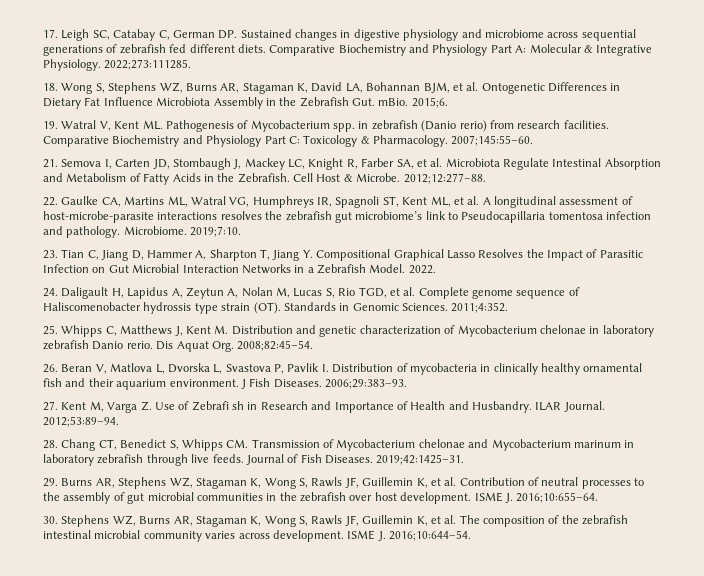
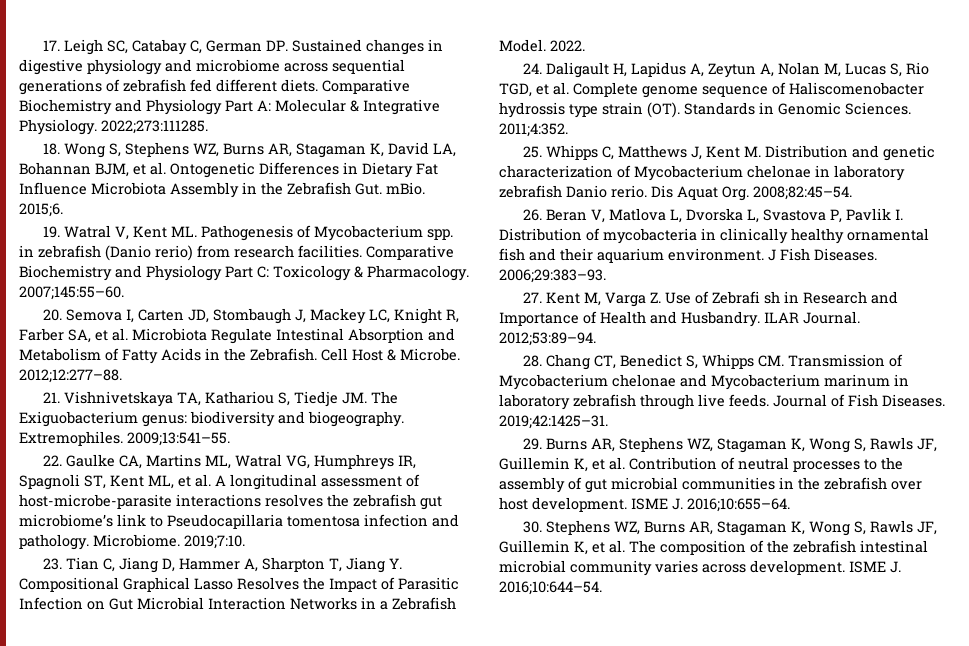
- 21. Semova I, Carten JD, Stombaugh J, Mackey LC, Knight R, Farber SA, et al. Microbiota Regulate Intestinal Absorption and Metabolism of Fatty Acids in the Zebrafish.
+ 20. Semova I, Carten JD, Stombaugh J, Mackey LC, Knight R, Farber SA, et al. Microbiota Regulate Intestinal Absorption and Metabolism of Fatty Acids in the Zebrafish.
+ 21. Vishnivetskaya TA, Kathariou S, Tiedje JM. The Exiguobacterium genus: biodiversity and biogeography. Extremophiles. 2009;13:541–55.

